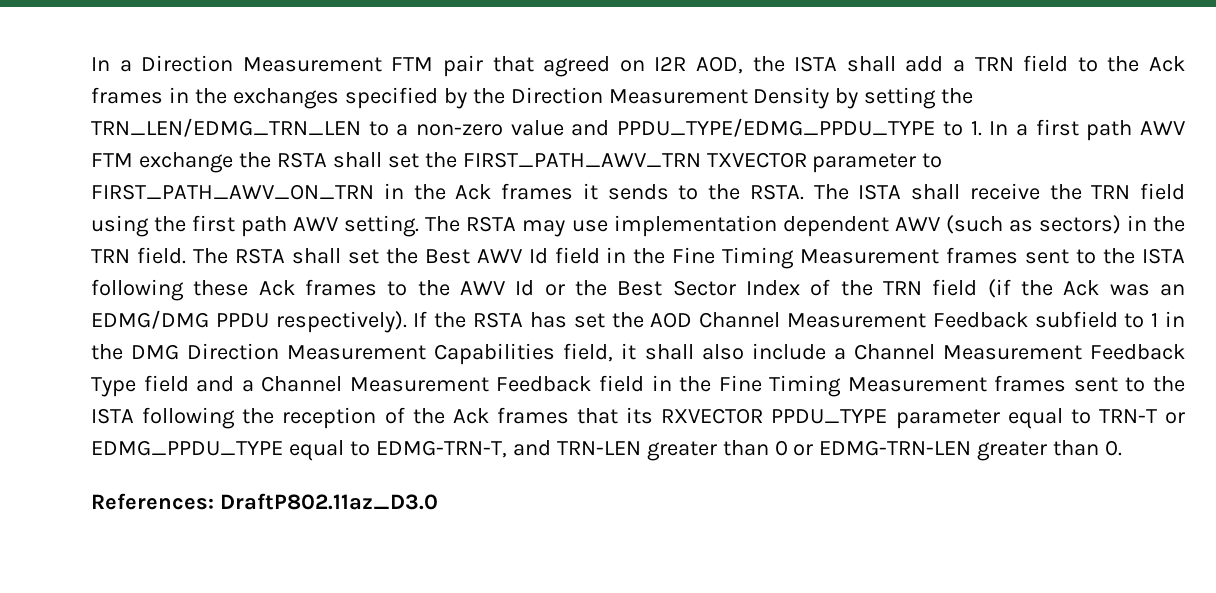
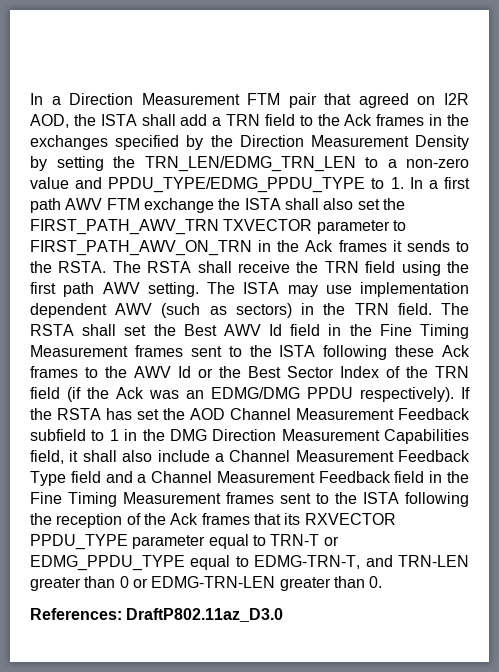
- In a Direction Measurement FTM pair that agreed on I2R AOD, the ISTA shall add a TRN field to the Ack frames in the exchanges specified by the Direction Measurement Density by setting the TRN_LEN/EDMG_TRN_LEN to a non-zero value and PPDU_TYPE/EDMG_PPDU_TYPE to 1. In a first path AWV FTM exchange the RSTA shall set the FIRST_PATH_AWV_TRN TXVECTOR parameter to FIRST_PATH_AWV_ON_TRN in the Ack frames it sends to the RSTA.
+ In a Direction Measurement FTM pair that agreed on I2R AOD, the ISTA shall add a TRN field to the Ack frames in the exchanges specified by the Direction Measurement Density by setting the TRN_LEN/EDMG_TRN_LEN to a non-zero value and PPDU_TYPE/EDMG_PPDU_TYPE to 1. In a first path AWV FTM exchange the ISTA shall also set the FIRST_PATH_AWV_TRN TXVECTOR parameter to FIRST_PATH_AWV_ON_TRN in the Ack frames it sends to the RSTA.
- The ISTA shall receive the TRN field using the first path AWV setting.
+ The RSTA shall receive the TRN field using the first path AWV setting.
- The RSTA may use implementation dependent AWV (such as sectors) in the TRN field.
+ The ISTA may use implementation dependent AWV (such as sectors) in the TRN field.

